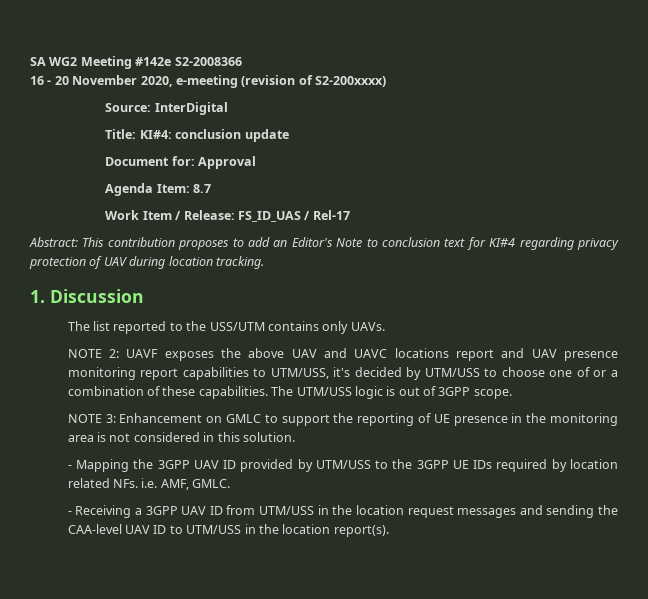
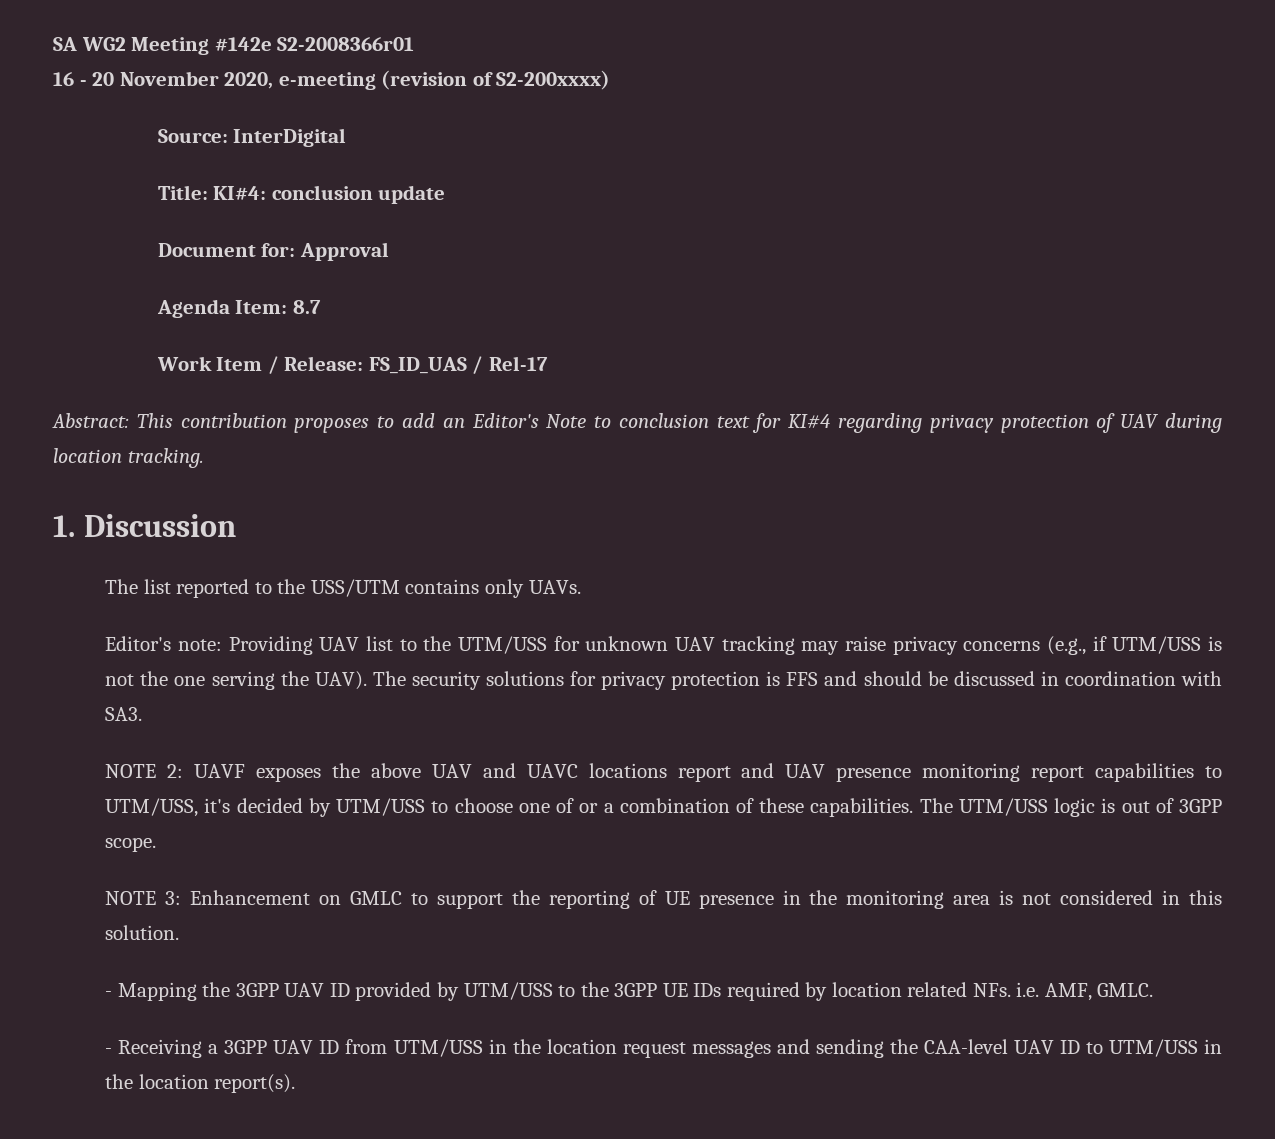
- SA WG2 Meeting #142e S2-2008366
+ SA WG2 Meeting #142e S2-2008366r01
+ Editor's note: Providing UAV list to the UTM/USS for unknown UAV tracking may raise privacy concerns (e.g., if UTM/USS is not the one serving the UAV). The security solutions for privacy protection is FFS and should be discussed in coordination with SA3.

